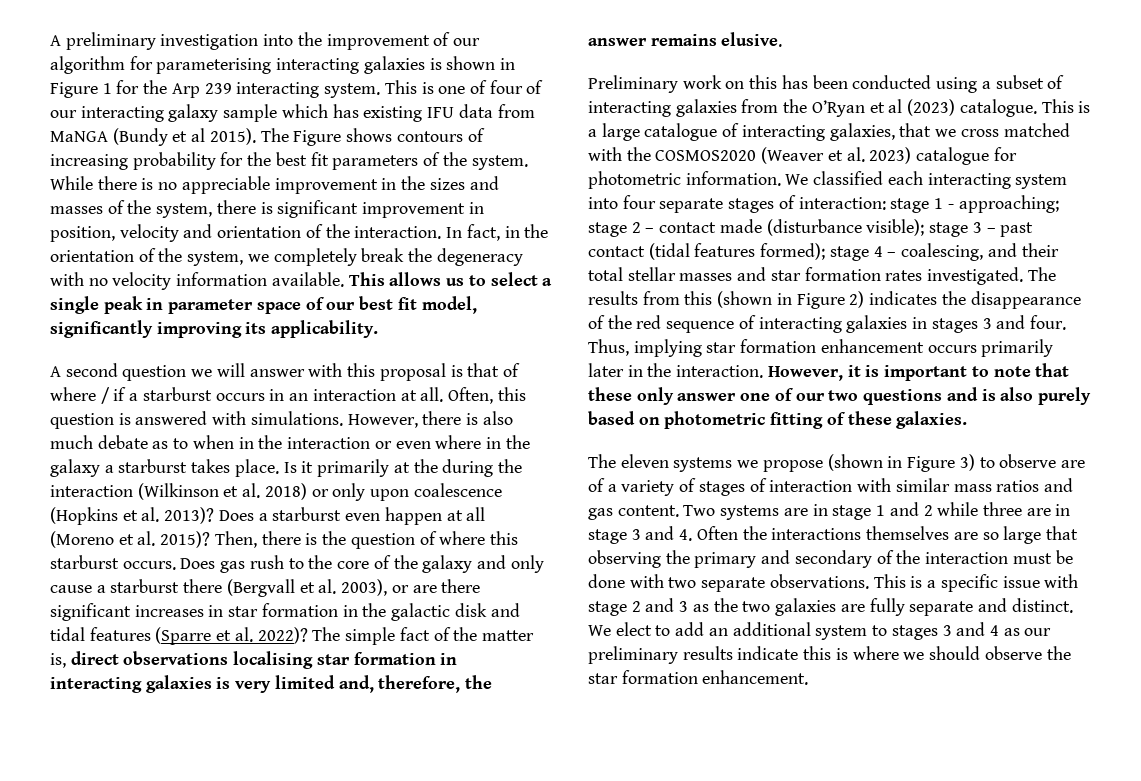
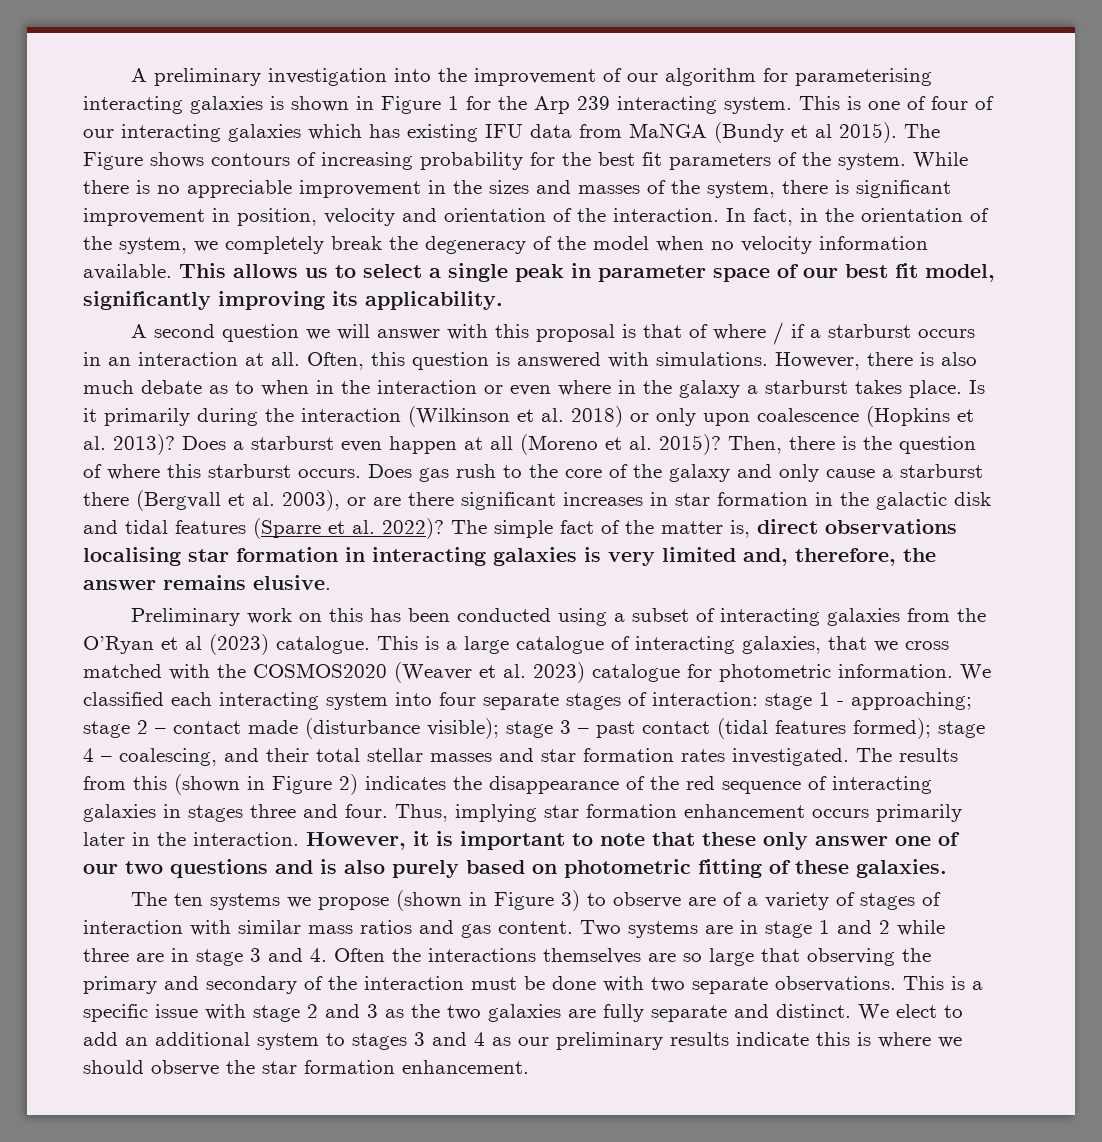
- This is one of four of our interacting galaxy sample which has existing IFU data from MaNGA (Bundy et al 2015).
+ This is one of four of our interacting galaxies which has existing IFU data from MaNGA (Bundy et al 2015).
- In fact, in the orientation of the system, we completely break the degeneracy with no velocity information available.
+ In fact, in the orientation of the system, we completely break the degeneracy of the model when no velocity information available.
- Is it primarily at the during the interaction (Wilkinson et al. 2018) or only upon coalescence (Hopkins et al. 2013)?
+ Is it primarily during the interaction (Wilkinson et al. 2018) or only upon coalescence (Hopkins et al. 2013)?
- The results from this (shown in Figure 2) indicates the disappearance of the red sequence of interacting galaxies in stages 3 and four.
+ The results from this (shown in Figure 2) indicates the disappearance of the red sequence of interacting galaxies in stages three and four.
- The eleven systems we propose (shown in Figure 3) to observe are of a variety of stages of interaction with similar mass ratios and gas content.
+ The ten systems we propose (shown in Figure 3) to observe are of a variety of stages of interaction with similar mass ratios and gas content.

